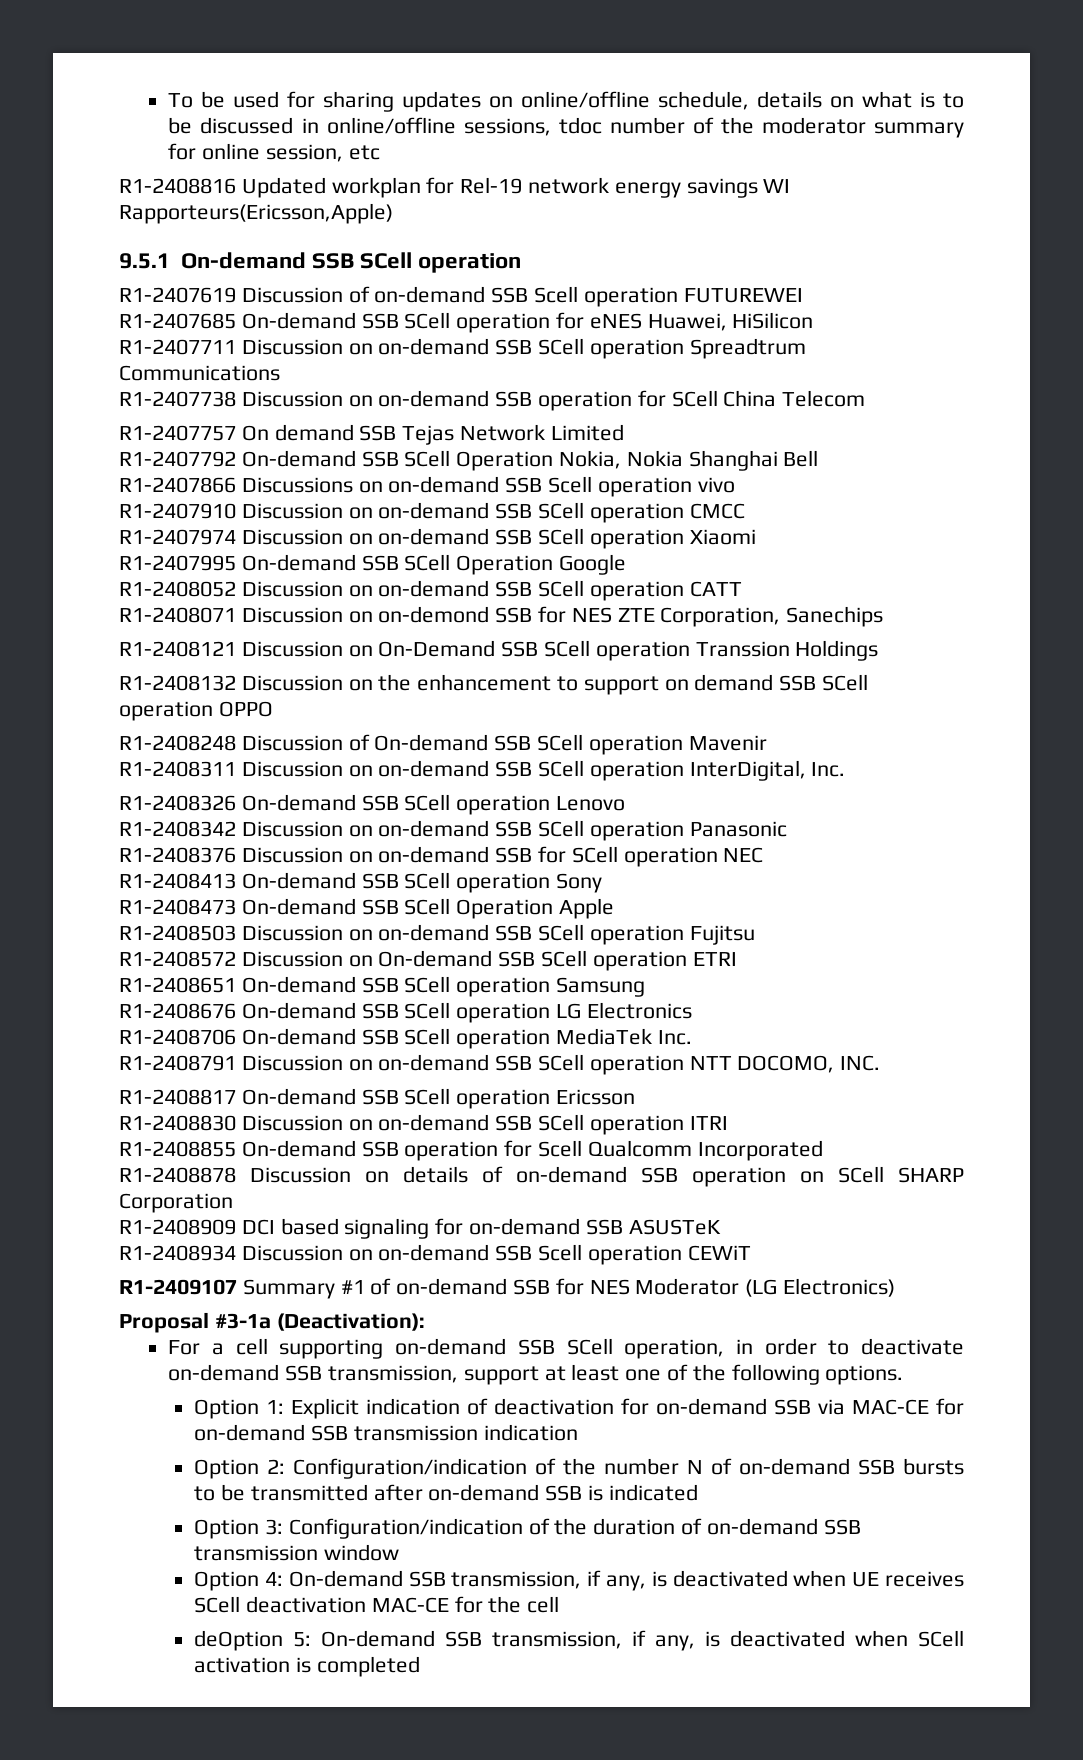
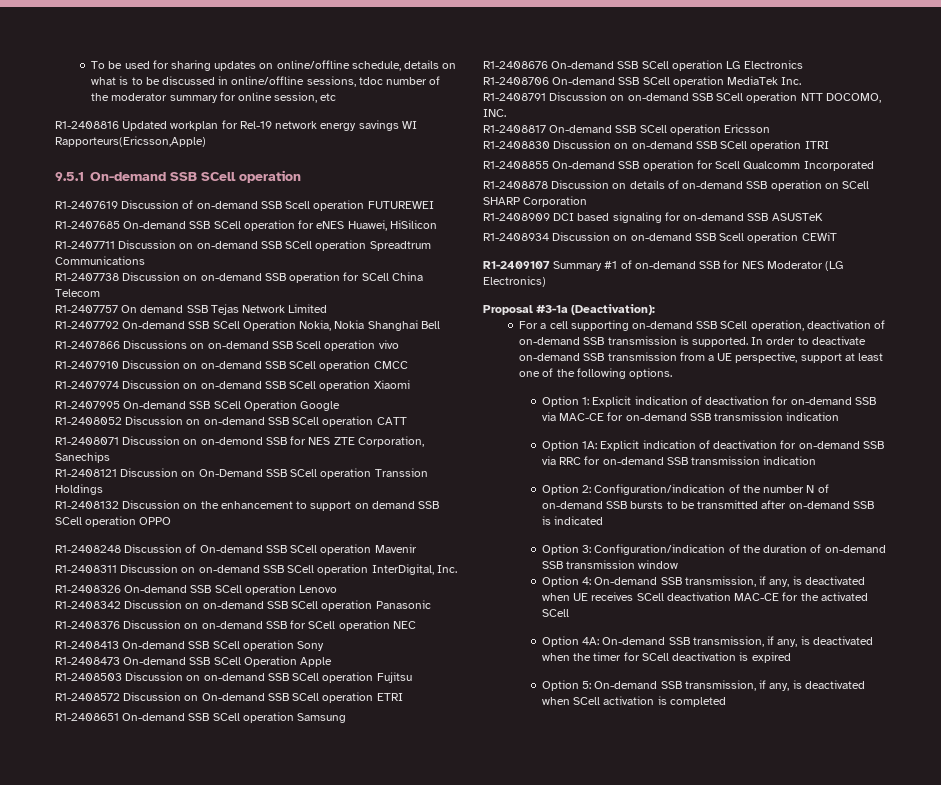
- For a cell supporting on-demand SSB SCell operation, in order to deactivate on-demand SSB transmission, support at least one of the following options.
+ For a cell supporting on-demand SSB SCell operation, deactivation of on-demand SSB transmission is supported. In order to deactivate on-demand SSB transmission from a UE perspective, support at least one of the following options.
+ Option 1A: Explicit indication of deactivation for on-demand SSB via RRC for on-demand SSB transmission indication
- Option 4: On-demand SSB transmission, if any, is deactivated when UE receives SCell deactivation MAC-CE for the cell
- deOption 5: On-demand SSB transmission, if any, is deactivated when SCell activation is completed
+ Option 4: On-demand SSB transmission, if any, is deactivated when UE receives SCell deactivation MAC-CE for the activated SCell
+ Option 4A: On-demand SSB transmission, if any, is deactivated when the timer for SCell deactivation is expired
+ Option 5: On-demand SSB transmission, if any, is deactivated when SCell activation is completed

